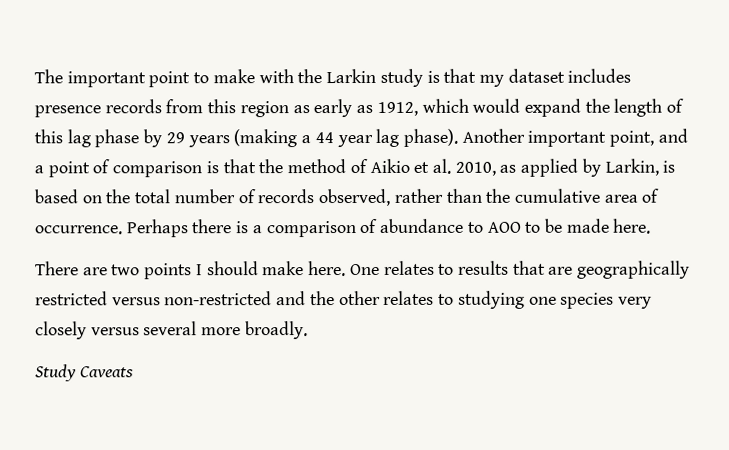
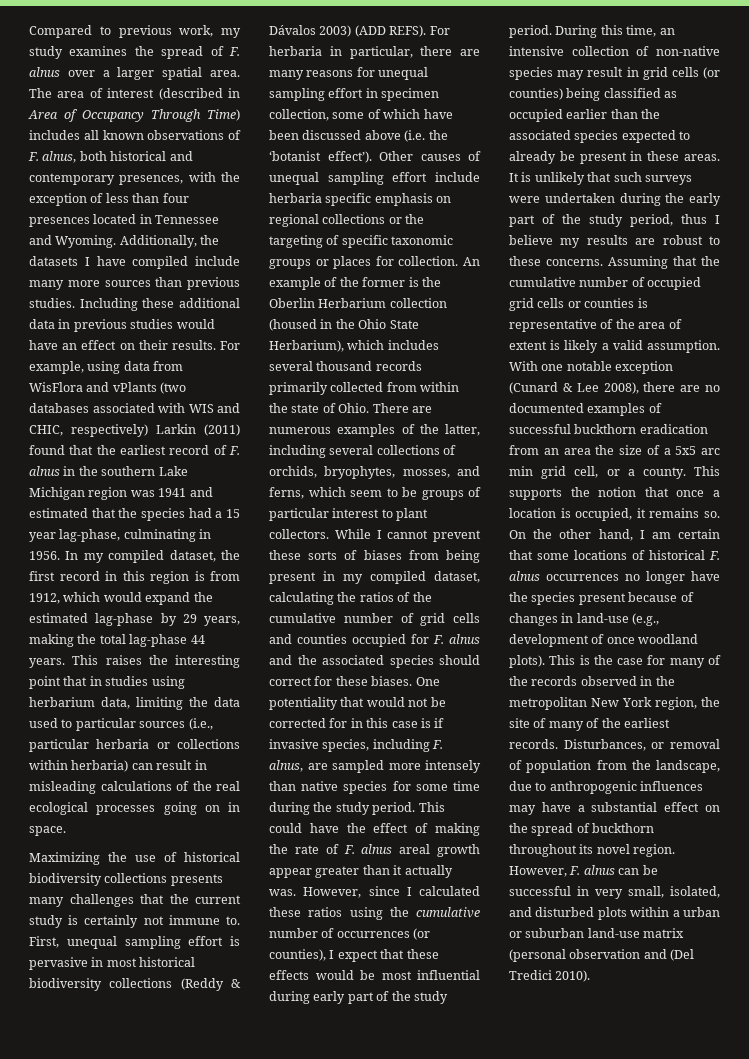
- The important point to make with the Larkin study is that my dataset includes presence records from this region as early as 1912, which would expand the length of this lag phase by 29 years (making a 44 year lag phase). Another important point, and a point of comparison is that the method of Aikio et al. 2010, as applied by Larkin, is based on the total number of records observed, rather than the cumulative area of occurrence. Perhaps there is a comparison of abundance to AOO to be made here.
- There are two points I should make here. One relates to results that are geographically restricted versus non-restricted and the other relates to studying one species very closely versus several more broadly.
- Study Caveats
+ Compared to previous work, my study examines the spread of F. alnus over a larger spatial area. The area of interest (described in Area of Occupancy Through Time) includes all known observations of F. alnus, both historical and contemporary presences, with the exception of less than four presences located in Tennessee and Wyoming. Additionally, the datasets I have compiled include many more sources than previous studies. Including these additional data in previous studies would have an effect on their results. For example, using data from WisFlora and vPlants (two databases associated with WIS and CHIC, respectively) Larkin (2011) found that the earliest record of F. alnus in the southern Lake Michigan region was 1941 and estimated that the species had a 15 year lag-phase, culminating in 1956. In my compiled dataset, the first record in this region is from 1912, which would expand the estimated lag-phase by 29 years, making the total lag-phase 44 years. This raises the interesting point that in studies using herbarium data, limiting the data used to particular sources (i.e., particular herbaria or collections within herbaria) can result in misleading calculations of the real ecological processes going on in space.
+ Maximizing the use of historical biodiversity collections presents many challenges that the current study is certainly not immune to. First, unequal sampling effort is pervasive in most historical biodiversity collections (Reddy & Dávalos 2003) (ADD REFS). For herbaria in particular, there are many reasons for unequal sampling effort in specimen collection, some of which have been discussed above (i.e. the ‘botanist effect’). Other causes of unequal sampling effort include herbaria specific emphasis on regional collections or the targeting of specific taxonomic groups or places for collection. An example of the former is the Oberlin Herbarium collection (housed in the Ohio State Herbarium), which includes several thousand records primarily collected from within the state of Ohio. There are numerous examples of the latter, including several collections of orchids, bryophytes, mosses, and ferns, which seem to be groups of particular interest to plant collectors. While I cannot prevent these sorts of biases from being present in my compiled dataset, calculating the ratios of the cumulative number of grid cells and counties occupied for F. alnus and the associated species should correct for these biases. One potentiality that would not be corrected for in this case is if invasive species, including F. alnus, are sampled more intensely than native species for some time during the study period. This could have the effect of making the rate of F. alnus areal growth appear greater than it actually was. However, since I calculated these ratios using the cumulative number of occurrences (or counties), I expect that these effects would be most influential during early part of the study period. During this time, an intensive collection of non-native species may result in grid cells (or counties) being classified as occupied earlier than the associated species expected to already be present in these areas. It is unlikely that such surveys were undertaken during the early part of the study period, thus I believe my results are robust to these concerns. Assuming that the cumulative number of occupied grid cells or counties is representative of the area of extent is likely a valid assumption. With one notable exception (Cunard & Lee 2008), there are no documented examples of successful buckthorn eradication from an area the size of a 5x5 arc min grid cell, or a county. This supports the notion that once a location is occupied, it remains so. On the other hand, I am certain that some locations of historical F. alnus occurrences no longer have the species present because of changes in land-use (e.g., development of once woodland plots). This is the case for many of the records observed in the metropolitan New York region, the site of many of the earliest records. Disturbances, or removal of population from the landscape, due to anthropogenic influences may have a substantial effect on the spread of buckthorn throughout its novel region. However, F. alnus can be successful in very small, isolated, and disturbed plots within a urban or suburban land-use matrix (personal observation and (Del Tredici 2010).

